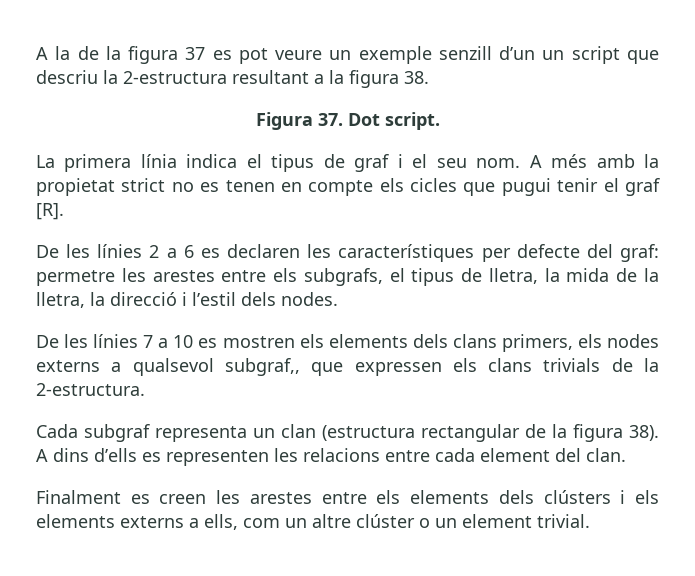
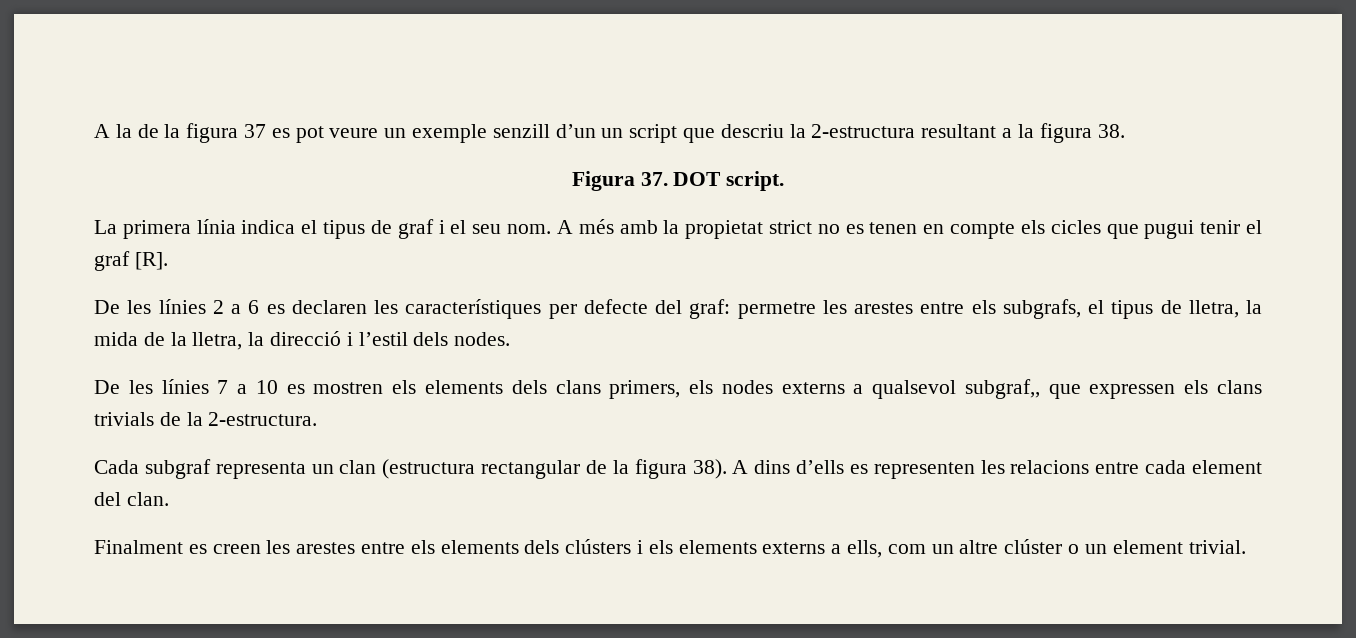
- Figura 37. Dot script.
+ Figura 37. DOT script.

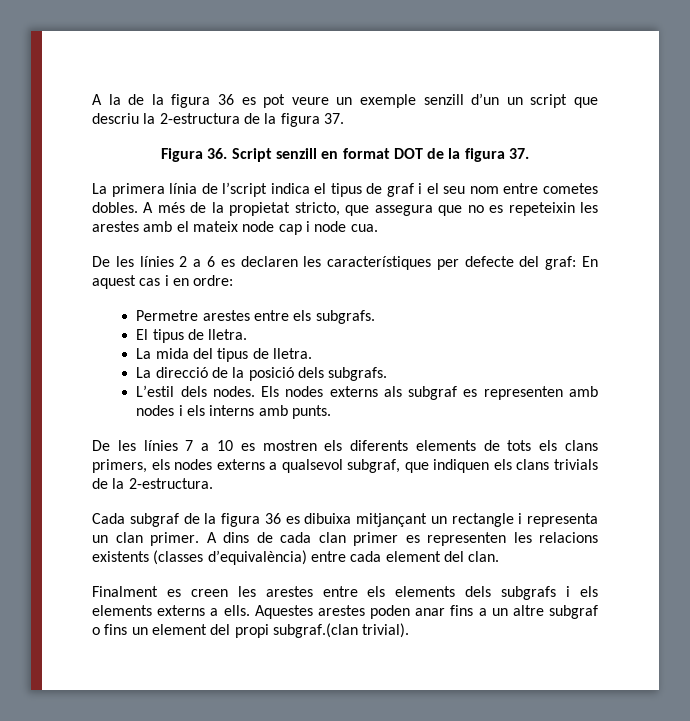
- A la de la figura 37 es pot veure un exemple senzill d’un un script que descriu la 2-estructura resultant a la figura 38.
+ A la de la figura 36 es pot veure un exemple senzill d’un un script que descriu la 2-estructura de la figura 37.
- Figura 37. DOT script.
+ Figura 36. Script senzill en format DOT de la figura 37.
- La primera línia indica el tipus de graf i el seu nom.
+ La primera línia de l’script indica el tipus de graf i el seu nom entre cometes dobles.
- A més amb la propietat strict no es tenen en compte els cicles que pugui tenir el graf [R].
+ A més de la propietat stricto, que assegura que no es repeteixin les arestes amb el mateix node cap i node cua.
- De les línies 2 a 6 es declaren les característiques per defecte del graf: permetre les arestes entre els subgrafs, el tipus de lletra, la mida de la lletra, la direcció i l’estil dels nodes.
+ De les línies 2 a 6 es declaren les característiques per defecte del graf: En aquest cas i en ordre:
+ Permetre arestes entre els subgrafs.
+ El tipus de lletra.
+ La mida del tipus de lletra.
+ La direcció de la posició dels subgrafs.
+ L’estil dels nodes. Els nodes externs als subgraf es representen amb nodes i els interns amb punts.
- De les línies 7 a 10 es mostren els elements dels clans primers, els nodes externs a qualsevol subgraf,, que expressen els clans trivials de la 2-estructura.
+ De les línies 7 a 10 es mostren els diferents elements de tots els clans primers, els nodes externs a qualsevol subgraf, que indiquen els clans trivials de la 2-estructura.
- Cada subgraf representa un clan (estructura rectangular de la figura 38). A dins d’ells es representen les relacions entre cada element del clan.
+ Cada subgraf de la figura 36 es dibuixa mitjançant un rectangle i representa un clan primer. A dins de cada clan primer es representen les relacions existents (classes d’equivalència) entre cada element del clan.
- Finalment es creen les arestes entre els elements dels clústers i els elements externs a ells, com un altre clúster o un element trivial.
+ Finalment es creen les arestes entre els elements dels subgrafs i els elements externs a ells. Aquestes arestes poden anar fins a un altre subgraf o fins un element del propi subgraf.(clan trivial).

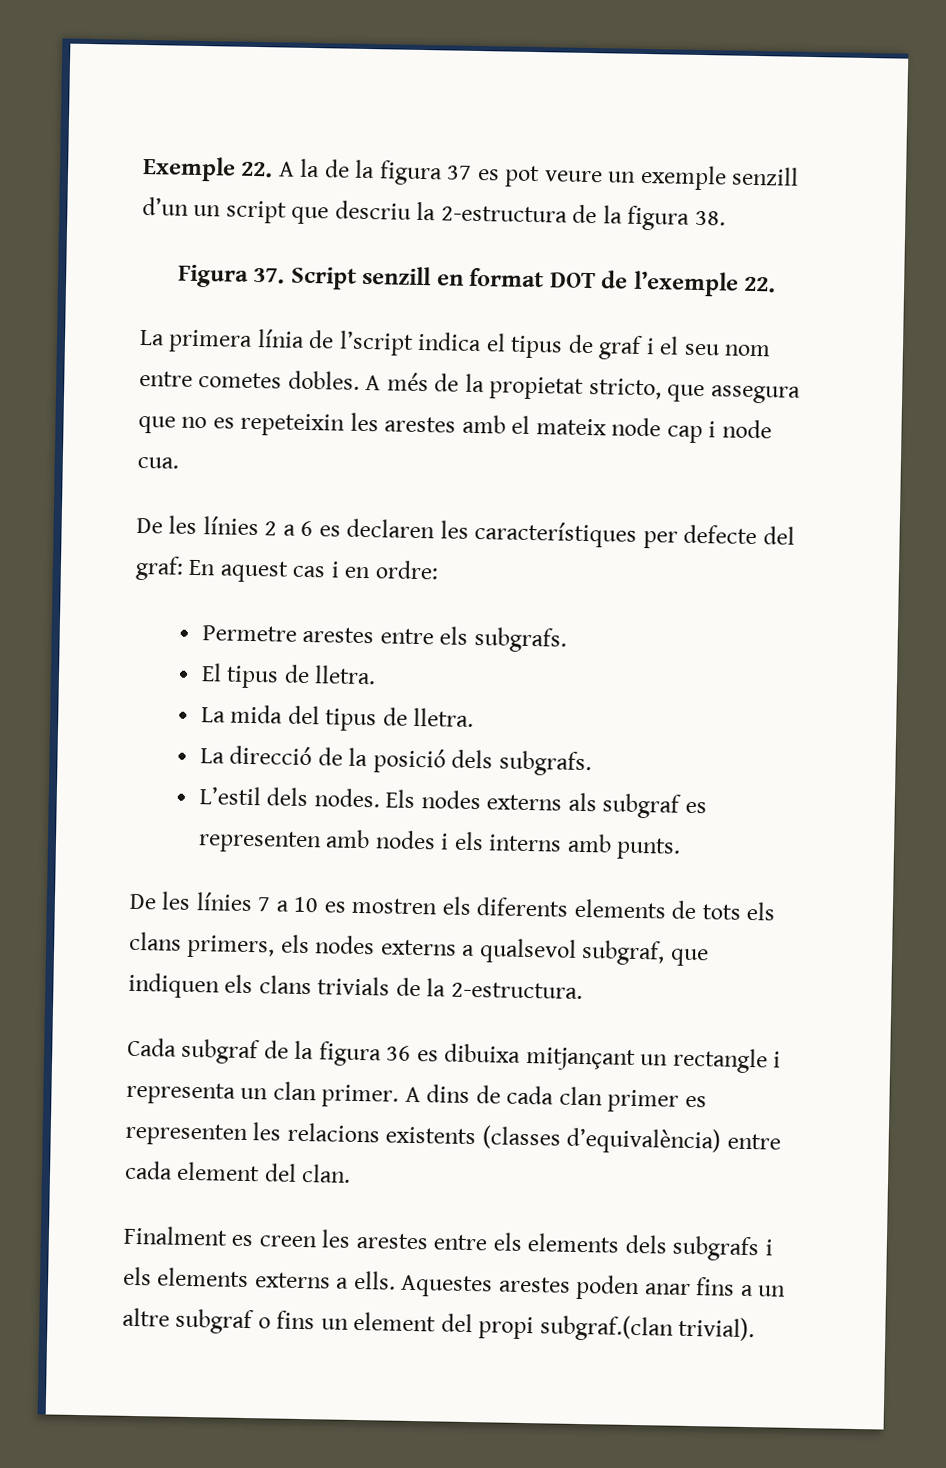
- A la de la figura 36 es pot veure un exemple senzill d’un un script que descriu la 2-estructura de la figura 37.
+ Exemple 22. A la de la figura 37 es pot veure un exemple senzill d’un un script que descriu la 2-estructura de la figura 38.
- Figura 36. Script senzill en format DOT de la figura 37.
+ Figura 37. Script senzill en format DOT de l’exemple 22.

